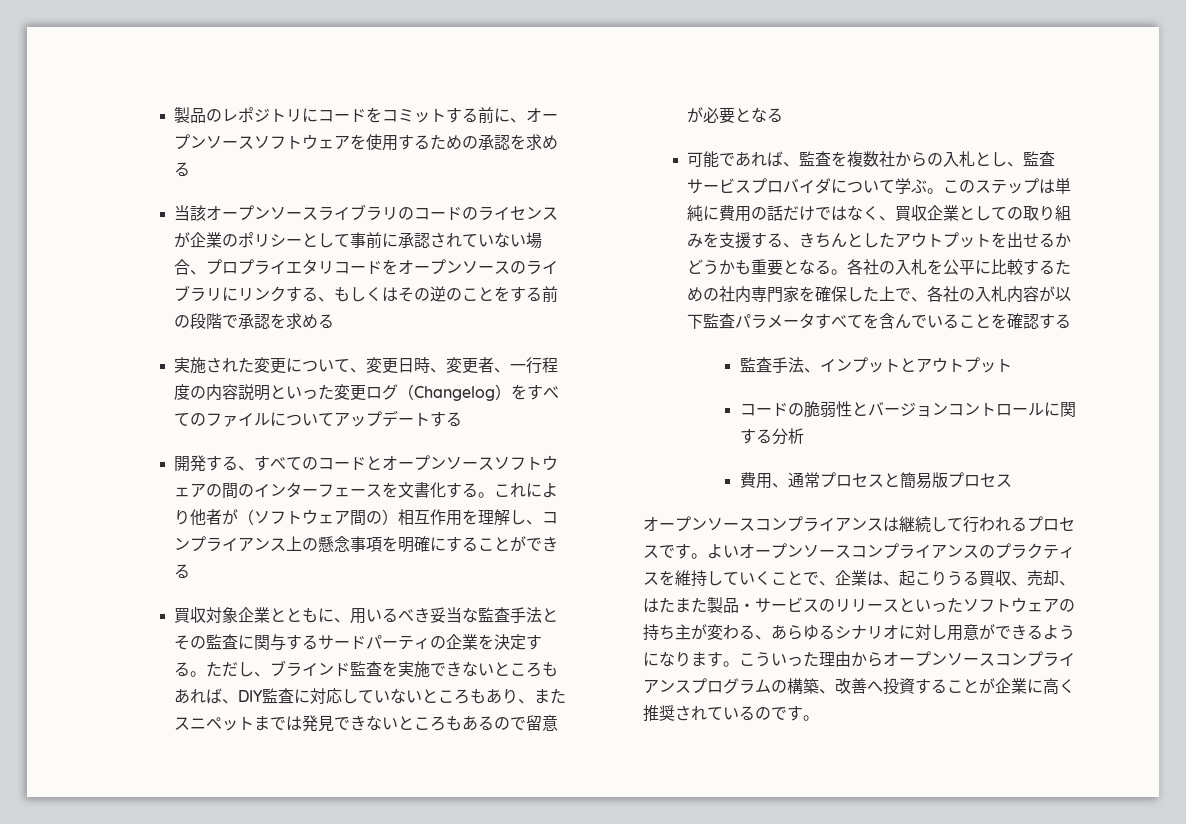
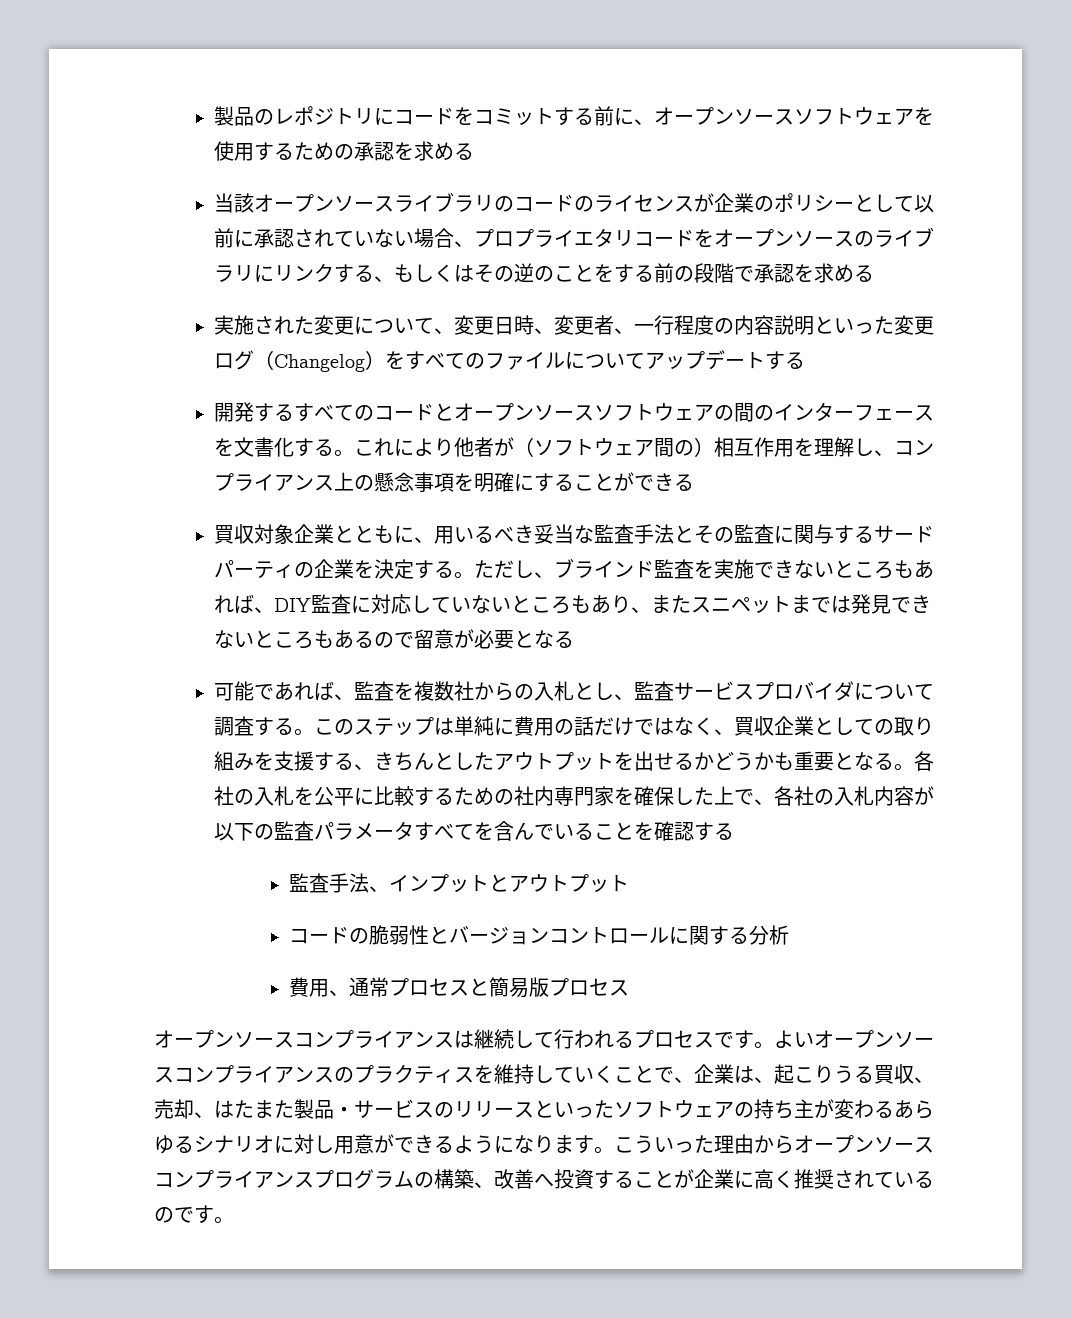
- 当該オープンソースライブラリのコードのライセンスが企業のポリシーとして事前に承認されていない場合、プロプライエタリコードをオープンソースのライブラリにリンクする、もしくはその逆のことをする前の段階で承認を求める
+ 当該オープンソースライブラリのコードのライセンスが企業のポリシーとして以前に承認されていない場合、プロプライエタリコードをオープンソースのライブラリにリンクする、もしくはその逆のことをする前の段階で承認を求める
- 開発する、すべてのコードとオープンソースソフトウェアの間のインターフェースを文書化する。
+ 開発するすべてのコードとオープンソースソフトウェアの間のインターフェースを文書化する。
- 可能であれば、監査を複数社からの入札とし、監査サービスプロバイダについて学ぶ。
+ 可能であれば、監査を複数社からの入札とし、監査サービスプロバイダについて調査する。
- 各社の入札を公平に比較するための社内専門家を確保した上で、各社の入札内容が以下監査パラメータすべてを含んでいることを確認する
+ 各社の入札を公平に比較するための社内専門家を確保した上で、各社の入札内容が以下の監査パラメータすべてを含んでいることを確認する
- よいオープンソースコンプライアンスのプラクティスを維持していくことで、企業は、起こりうる買収、売却、はたまた製品・サービスのリリースといったソフトウェアの持ち主が変わる、あらゆるシナリオに対し用意ができるようになります。
+ よいオープンソースコンプライアンスのプラクティスを維持していくことで、企業は、起こりうる買収、売却、はたまた製品・サービスのリリースといったソフトウェアの持ち主が変わるあらゆるシナリオに対し用意ができるようになります。

